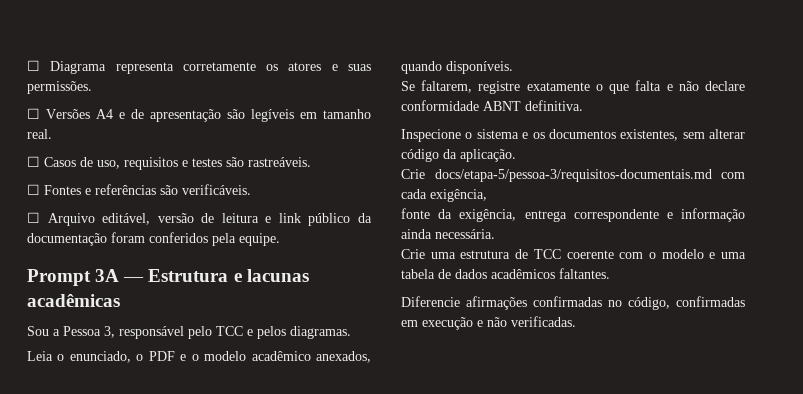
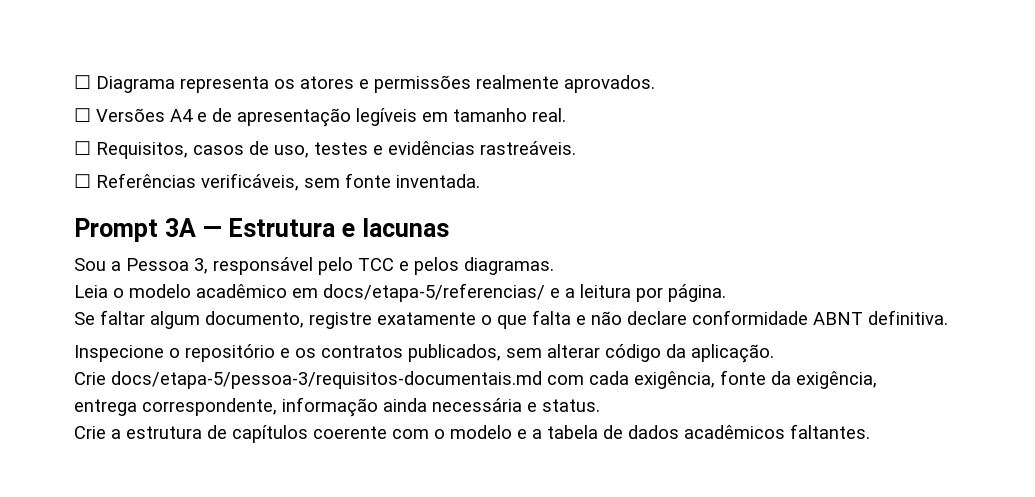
- ☐ Diagrama representa corretamente os atores e suas permissões.
+ ☐ Diagrama representa os atores e permissões realmente aprovados.
- ☐ Versões A4 e de apresentação são legíveis em tamanho real.
+ ☐ Versões A4 e de apresentação legíveis em tamanho real.
- ☐ Casos de uso, requisitos e testes são rastreáveis.
- ☐ Fontes e referências são verificáveis.
- ☐ Arquivo editável, versão de leitura e link público da documentação foram conferidos pela equipe.
+ ☐ Requisitos, casos de uso, testes e evidências rastreáveis.
+ ☐ Referências verificáveis, sem fonte inventada.
- Prompt 3A — Estrutura e lacunas acadêmicas
+ Prompt 3A — Estrutura e lacunas
- Leia o enunciado, o PDF e o modelo acadêmico anexados, quando disponíveis.
- Se faltarem, registre exatamente o que falta e não declare conformidade ABNT definitiva.
+ Leia o modelo acadêmico em docs/etapa-5/referencias/ e a leitura por página.
+ Se faltar algum documento, registre exatamente o que falta e não declare conformidade ABNT definitiva.
- Inspecione o sistema e os documentos existentes, sem alterar código da aplicação.
+ Inspecione o repositório e os contratos publicados, sem alterar código da aplicação.
- Crie docs/etapa-5/pessoa-3/requisitos-documentais.md com cada exigência,
- fonte da exigência, entrega correspondente e informação ainda necessária.
- Crie uma estrutura de TCC coerente com o modelo e uma tabela de dados acadêmicos faltantes.
+ Crie docs/etapa-5/pessoa-3/requisitos-documentais.md com cada exigência, fonte da exigência,
+ entrega correspondente, informação ainda necessária e status.
+ Crie a estrutura de capítulos coerente com o modelo e a tabela de dados acadêmicos faltantes.
- Diferencie afirmações confirmadas no código, confirmadas em execução e não verificadas.

